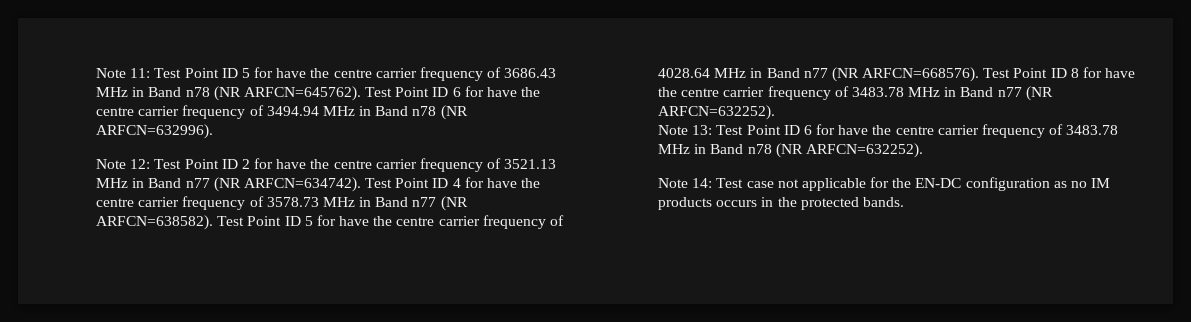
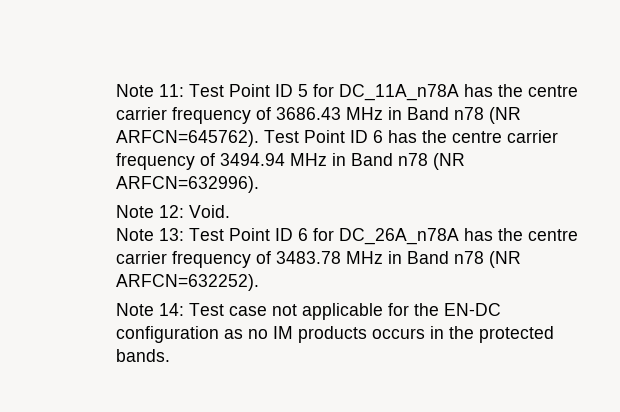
- Note 11: Test Point ID 5 for have the centre carrier frequency of 3686.43 MHz in Band n78 (NR ARFCN=645762).
+ Note 11: Test Point ID 5 for DC_11A_n78A has the centre carrier frequency of 3686.43 MHz in Band n78 (NR ARFCN=645762).
- Test Point ID 6 for have the centre carrier frequency of 3494.94 MHz in Band n78 (NR ARFCN=632996).
+ Test Point ID 6 has the centre carrier frequency of 3494.94 MHz in Band n78 (NR ARFCN=632996).
- Note 12: Test Point ID 2 for have the centre carrier frequency of 3521.13 MHz in Band n77 (NR ARFCN=634742). Test Point ID 4 for have the centre carrier frequency of 3578.73 MHz in Band n77 (NR ARFCN=638582). Test Point ID 5 for have the centre carrier frequency of 4028.64 MHz in Band n77 (NR ARFCN=668576). Test Point ID 8 for have the centre carrier frequency of 3483.78 MHz in Band n77 (NR ARFCN=632252).
+ Note 12: Void.
- Note 13: Test Point ID 6 for have the centre carrier frequency of 3483.78 MHz in Band n78 (NR ARFCN=632252).
+ Note 13: Test Point ID 6 for DC_26A_n78A has the centre carrier frequency of 3483.78 MHz in Band n78 (NR ARFCN=632252).

